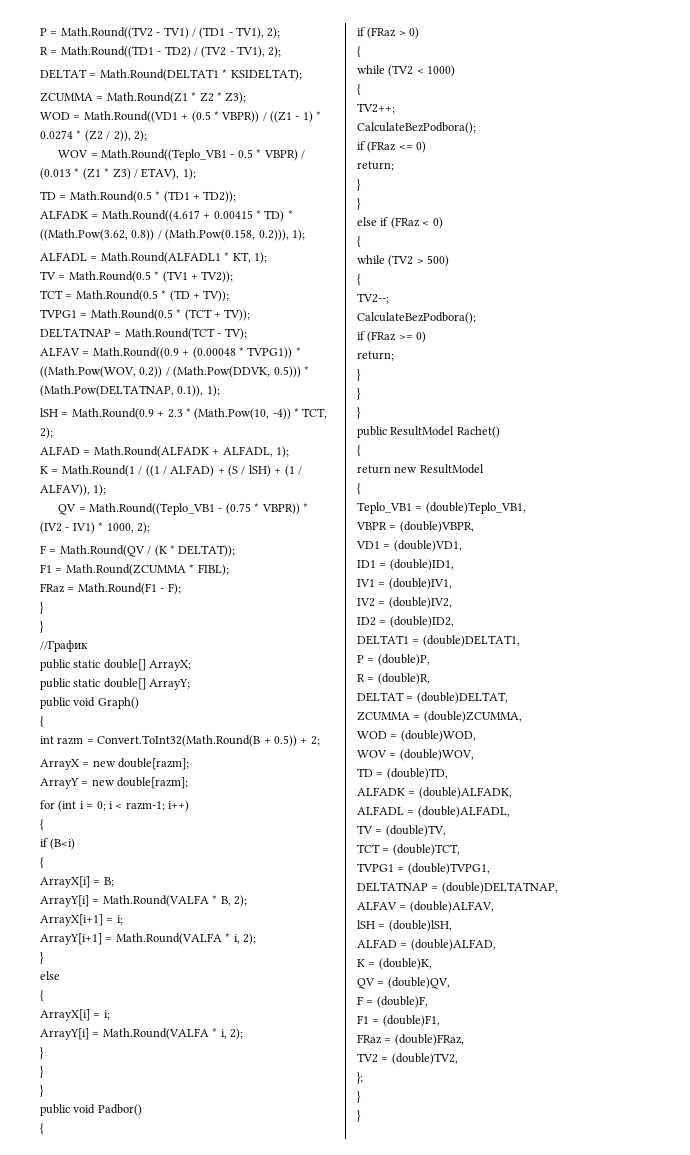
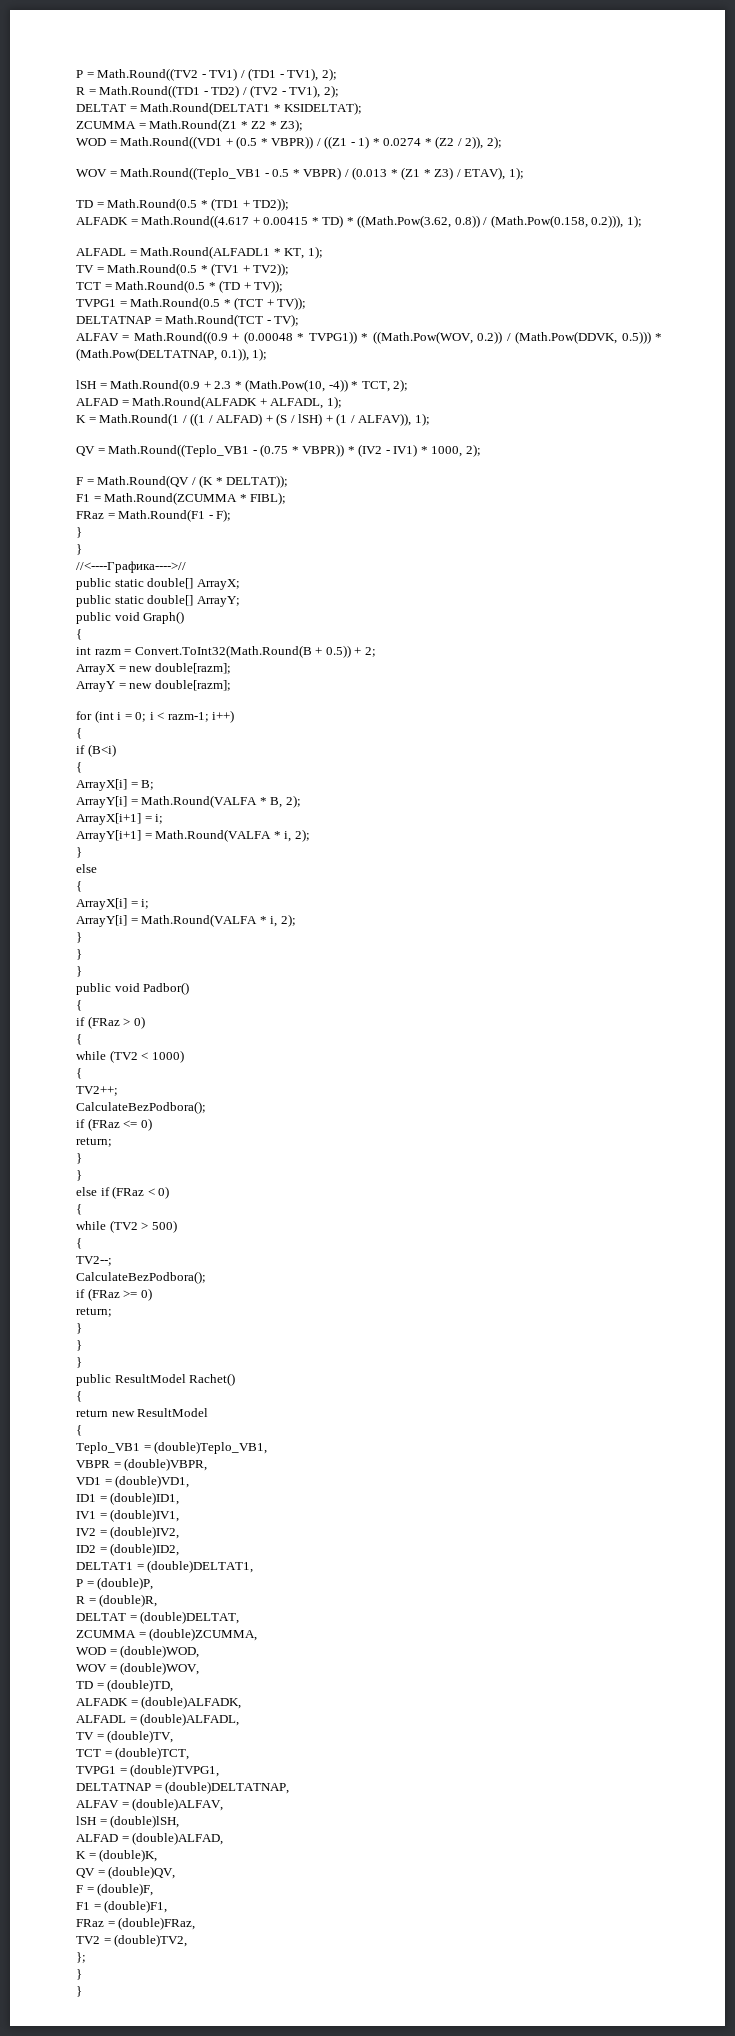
- //График
+ //<----Графика---->//

